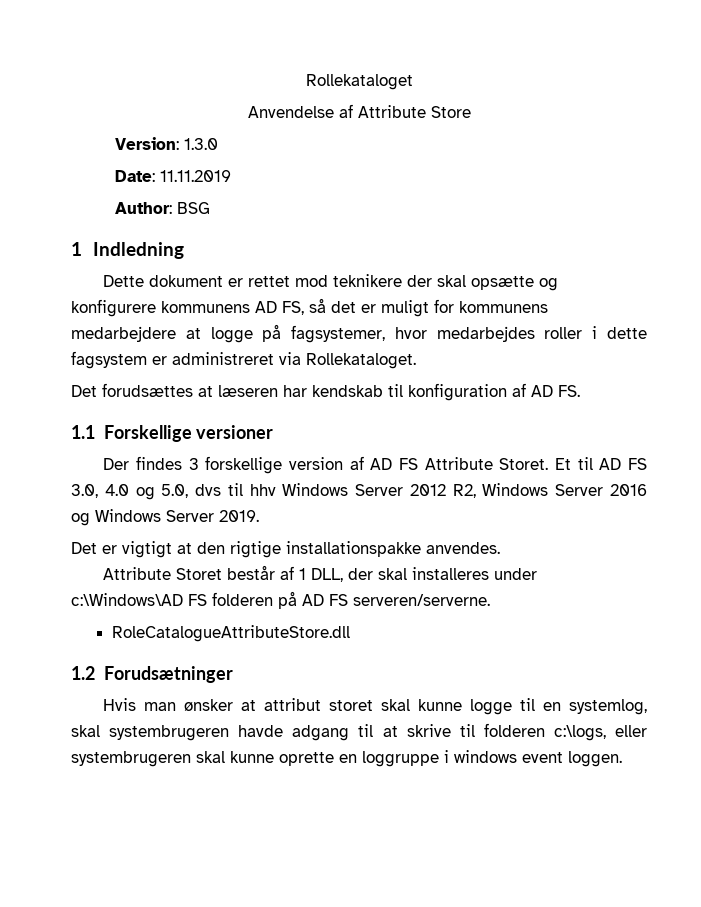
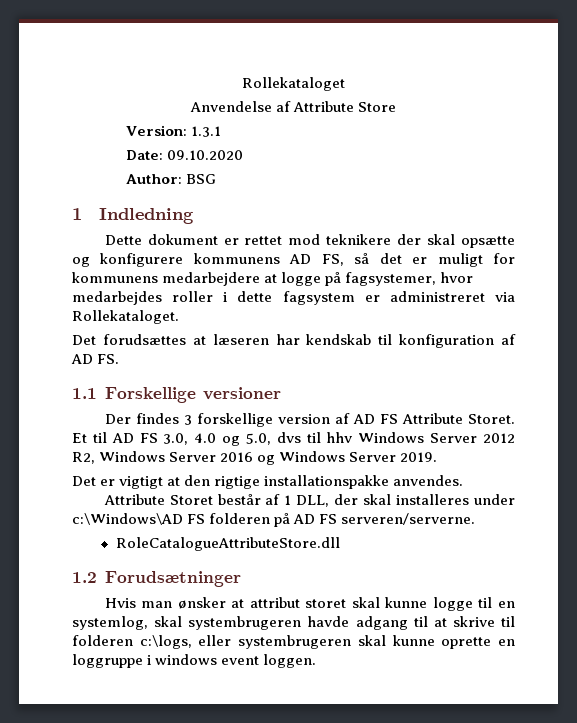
- Version: 1.3.0
+ Version: 1.3.1
- Date: 11.11.2019
+ Date: 09.10.2020

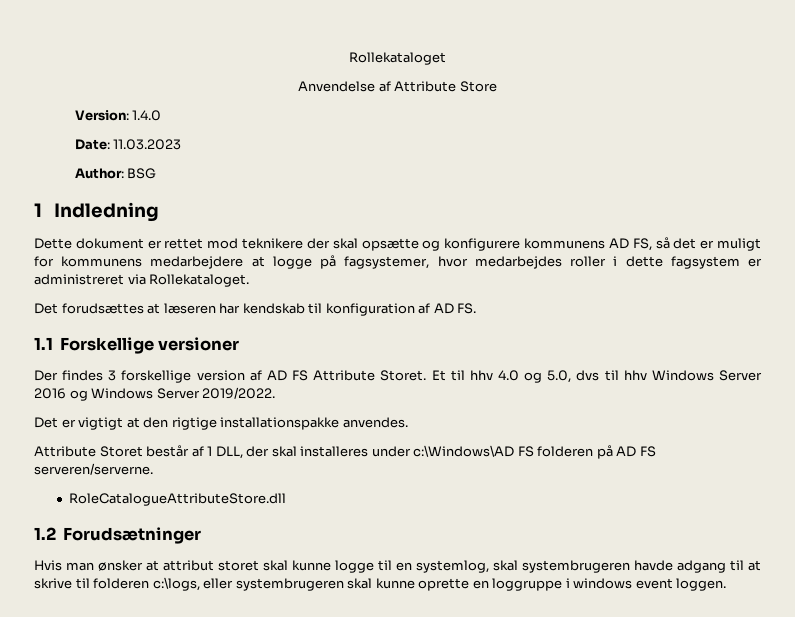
- Version: 1.3.1
+ Version: 1.4.0
- Date: 09.10.2020
+ Date: 11.03.2023
- Et til AD FS 3.0, 4.0 og 5.0, dvs til hhv Windows Server 2012 R2, Windows Server 2016 og Windows Server 2019.
+ Et til hhv 4.0 og 5.0, dvs til hhv Windows Server 2016 og Windows Server 2019/2022.

